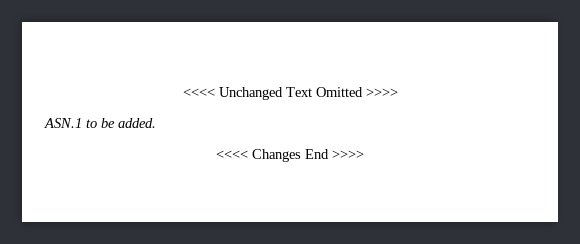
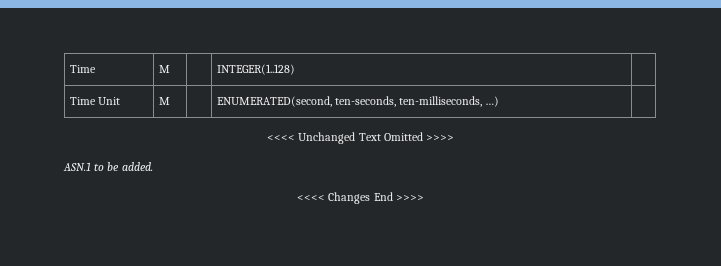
+ Time | M | | INTEGER(1..128) |
+ Time Unit | M | | ENUMERATED(second, ten-seconds, ten-milliseconds, …) |

